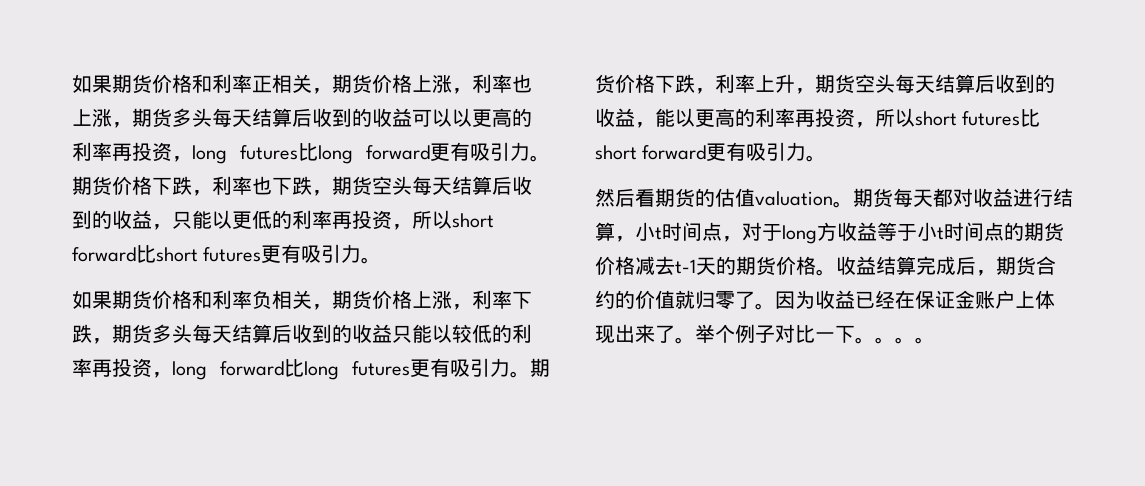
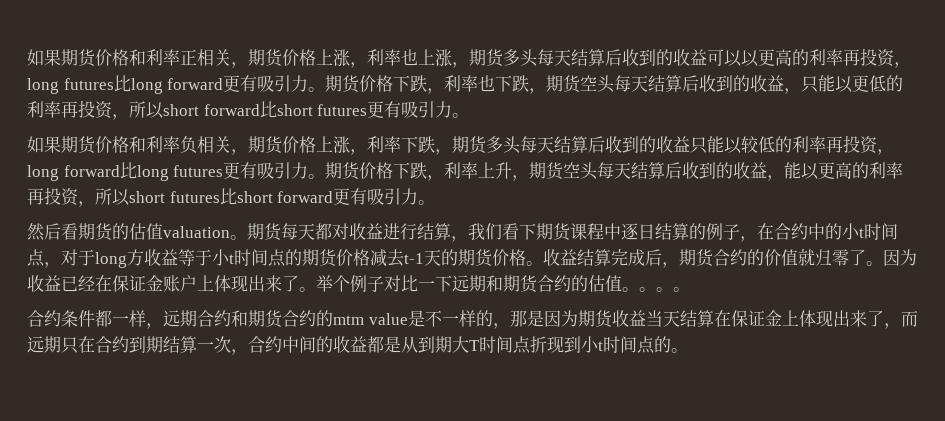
- 期货每天都对收益进行结算，小t时间点，对于long方收益等于小t时间点的期货价格减去t-1天的期货价格。
+ 期货每天都对收益进行结算，我们看下期货课程中逐日结算的例子，在合约中的小t时间点，对于long方收益等于小t时间点的期货价格减去t-1天的期货价格。
- 举个例子对比一下。。。。
+ 举个例子对比一下远期和期货合约的估值。。。。
+ 合约条件都一样，远期合约和期货合约的mtm value是不一样的，那是因为期货收益当天结算在保证金上体现出来了，而远期只在合约到期结算一次，合约中间的收益都是从到期大T时间点折现到小t时间点的。

